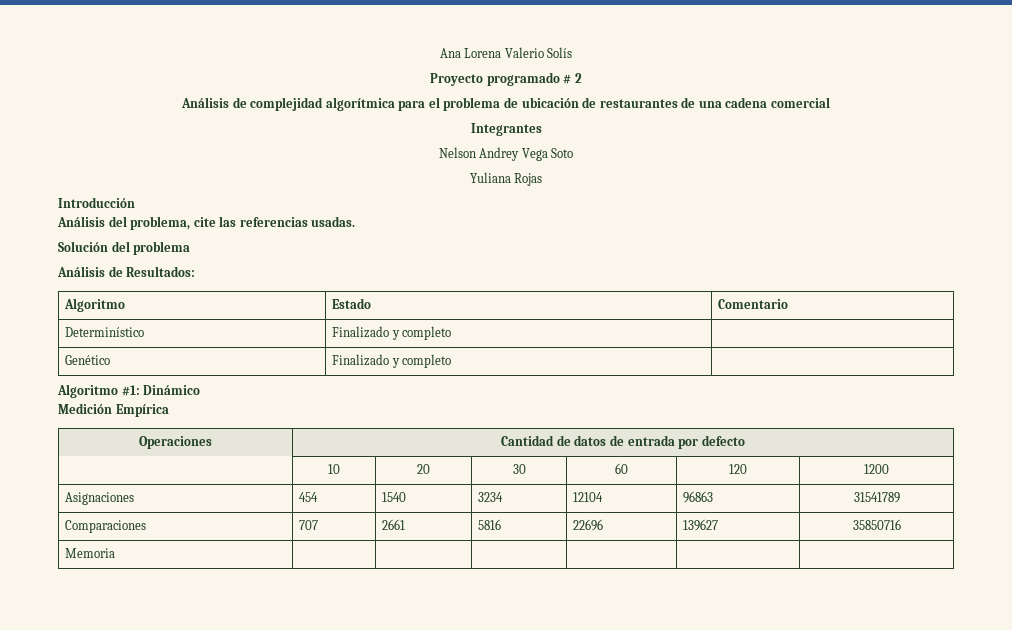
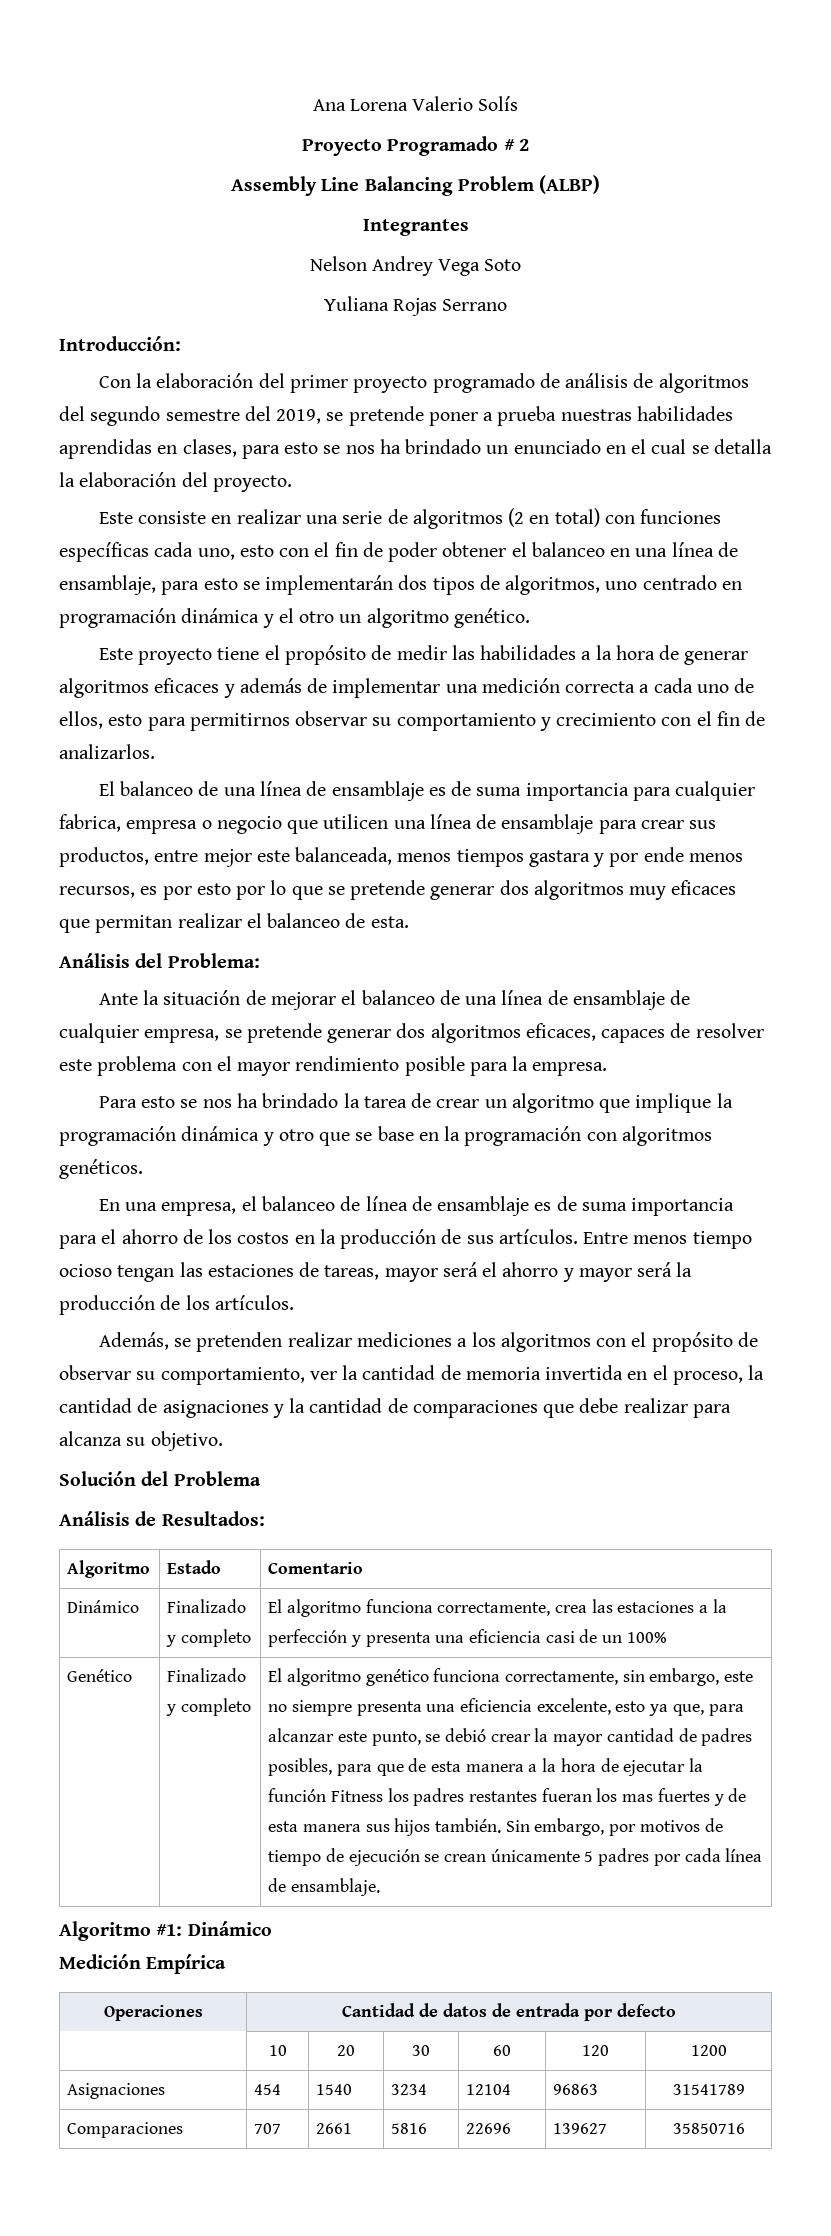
- Proyecto programado # 2
+ Proyecto Programado # 2
- Análisis de complejidad algorítmica para el problema de ubicación de restaurantes de una cadena comercial
+ Assembly Line Balancing Problem (ALBP)
- Yuliana Rojas
- Introducción
- Análisis del problema, cite las referencias usadas.
+ Yuliana Rojas Serrano
+ Introducción:
+ Con la elaboración del primer proyecto programado de análisis de algoritmos del segundo semestre del 2019, se pretende poner a prueba nuestras habilidades aprendidas en clases, para esto se nos ha brindado un enunciado en el cual se detalla la elaboración del proyecto.
+ Este consiste en realizar una serie de algoritmos (2 en total) con funciones específicas cada uno, esto con el fin de poder obtener el balanceo en una línea de ensamblaje, para esto se implementarán dos tipos de algoritmos, uno centrado en programación dinámica y el otro un algoritmo genético.
+ Este proyecto tiene el propósito de medir las habilidades a la hora de generar algoritmos eficaces y además de implementar una medición correcta a cada uno de ellos, esto para permitirnos observar su comportamiento y crecimiento con el fin de analizarlos.
+ El balanceo de una línea de ensamblaje es de suma importancia para cualquier fabrica, empresa o negocio que utilicen una línea de ensamblaje para crear sus productos, entre mejor este balanceada, menos tiempos gastara y por ende menos recursos, es por esto por lo que se pretende generar dos algoritmos muy eficaces que permitan realizar el balanceo de esta.
+ Análisis del Problema:
+ Ante la situación de mejorar el balanceo de una línea de ensamblaje de cualquier empresa, se pretende generar dos algoritmos eficaces, capaces de resolver este problema con el mayor rendimiento posible para la empresa.
+ Para esto se nos ha brindado la tarea de crear un algoritmo que implique la programación dinámica y otro que se base en la programación con algoritmos genéticos.
+ En una empresa, el balanceo de línea de ensamblaje es de suma importancia para el ahorro de los costos en la producción de sus artículos. Entre menos tiempo ocioso tengan las estaciones de tareas, mayor será el ahorro y mayor será la producción de los artículos.
+ Además, se pretenden realizar mediciones a los algoritmos con el propósito de observar su comportamiento, ver la cantidad de memoria invertida en el proceso, la cantidad de asignaciones y la cantidad de comparaciones que debe realizar para alcanza su objetivo.
- Solución del problema
+ Solución del Problema
- Determinístico | Finalizado y completo |
- Genético | Finalizado y completo |
+ Dinámico | Finalizado y completo | El algoritmo funciona correctamente, crea las estaciones a la perfección y presenta una eficiencia casi de un 100%
+ Genético | Finalizado y completo | El algoritmo genético funciona correctamente, sin embargo, este no siempre presenta una eficiencia excelente, esto ya que, para alcanzar este punto, se debió crear la mayor cantidad de padres posibles, para que de esta manera a la hora de ejecutar la función Fitness los padres restantes fueran los mas fuertes y de esta manera sus hijos también. Sin embargo, por motivos de tiempo de ejecución se crean únicamente 5 padres por cada línea de ensamblaje.
- Memoria | | | | | |

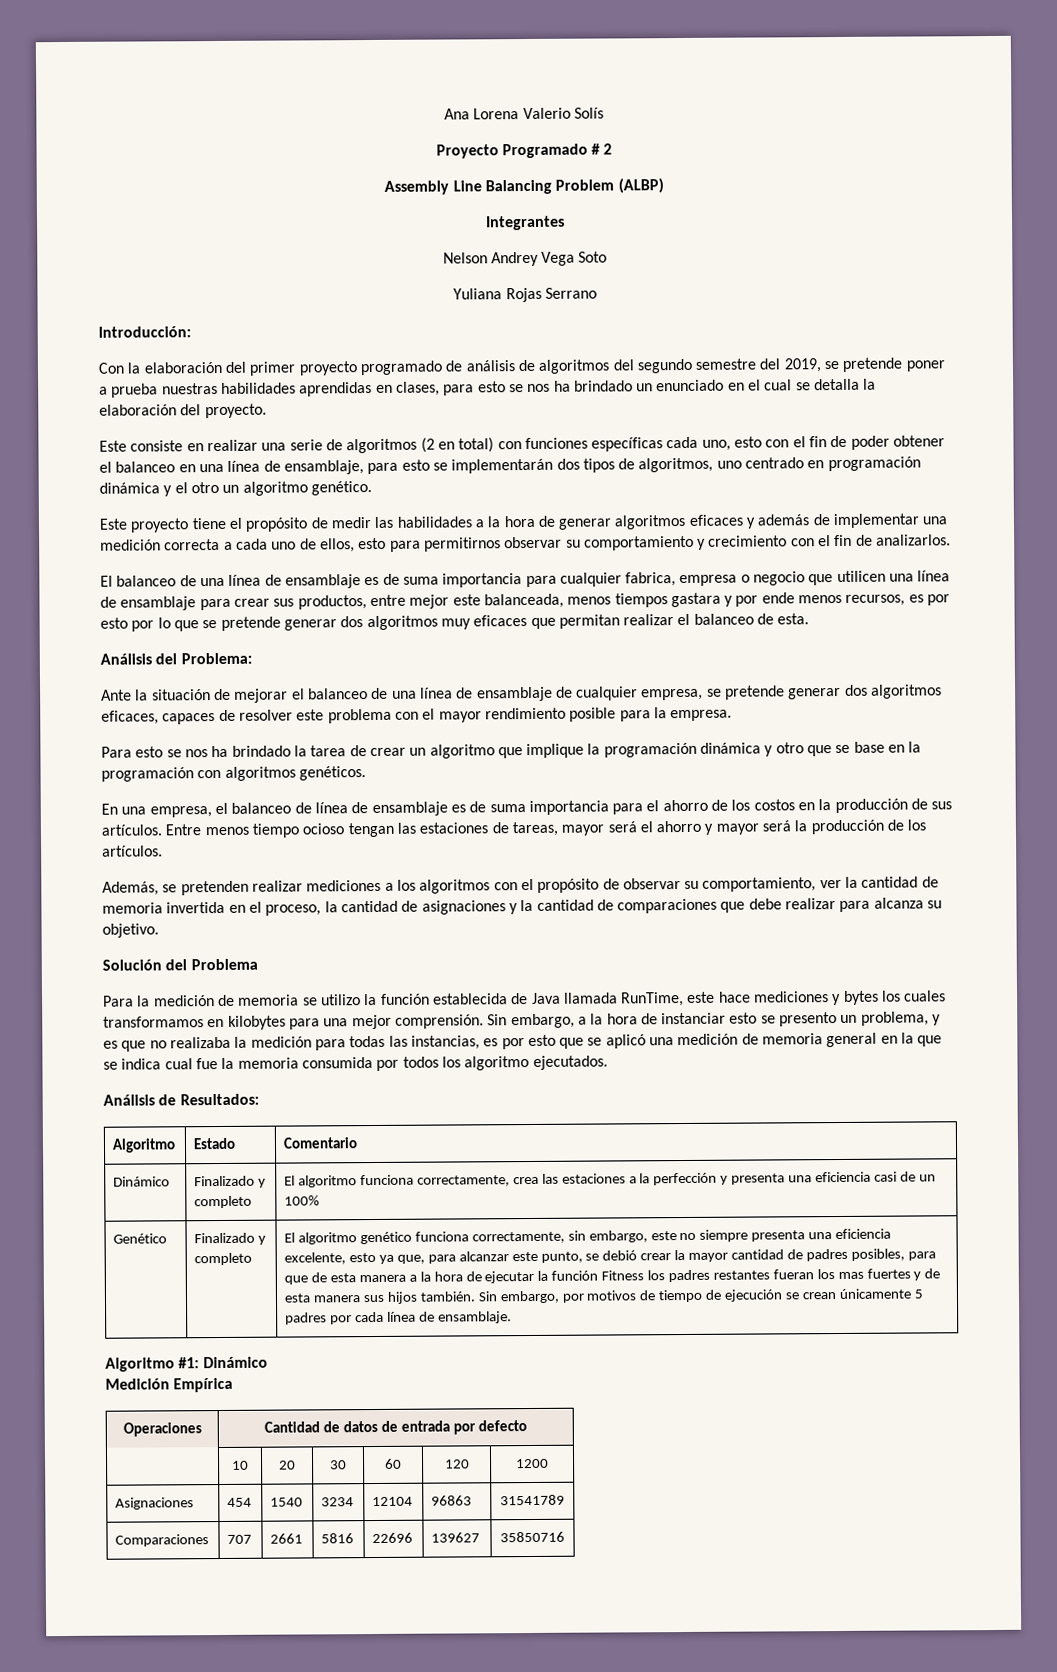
+ Para la medición de memoria se utilizo la función establecida de Java llamada RunTime, este hace mediciones y bytes los cuales transformamos en kilobytes para una mejor comprensión. Sin embargo, a la hora de instanciar esto se presento un problema, y es que no realizaba la medición para todas las instancias, es por esto que se aplicó una medición de memoria general en la que se indica cual fue la memoria consumida por todos los algoritmo ejecutados.

